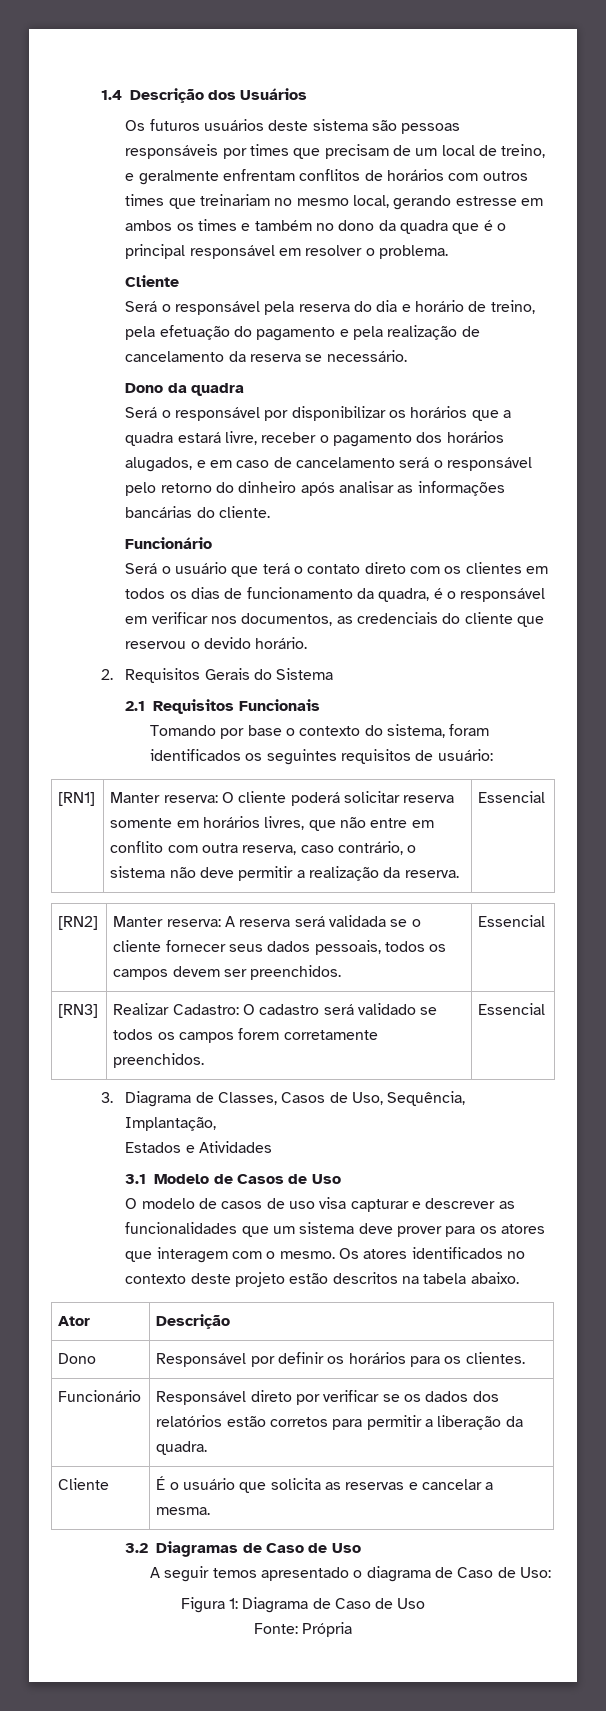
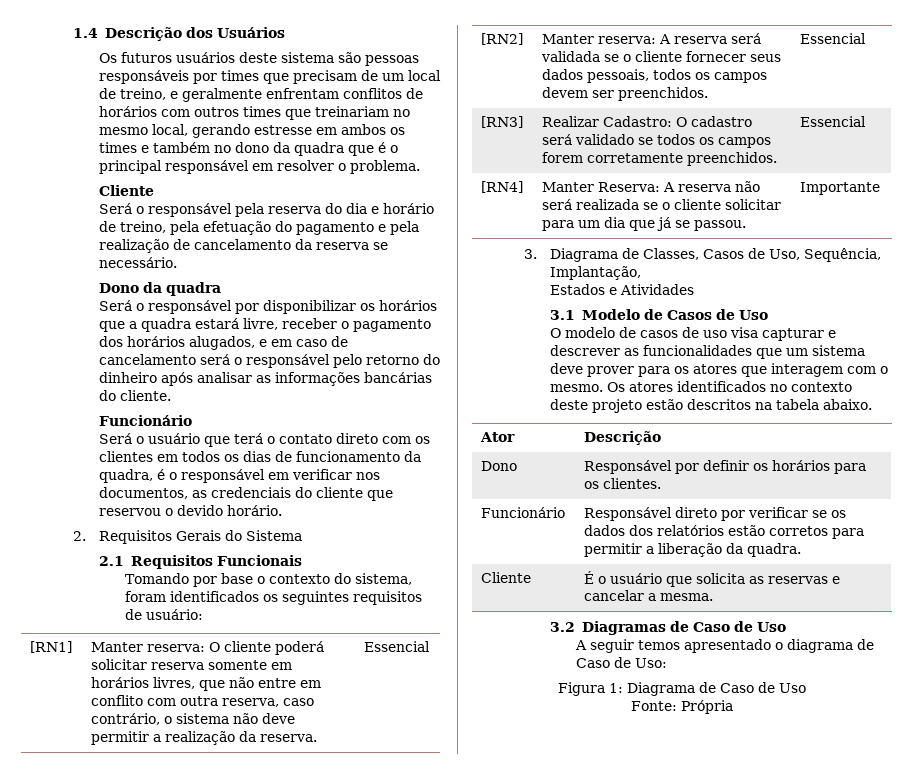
+ [RN4] | Manter Reserva: A reserva não será realizada se o cliente solicitar para um dia que já se passou. | Importante

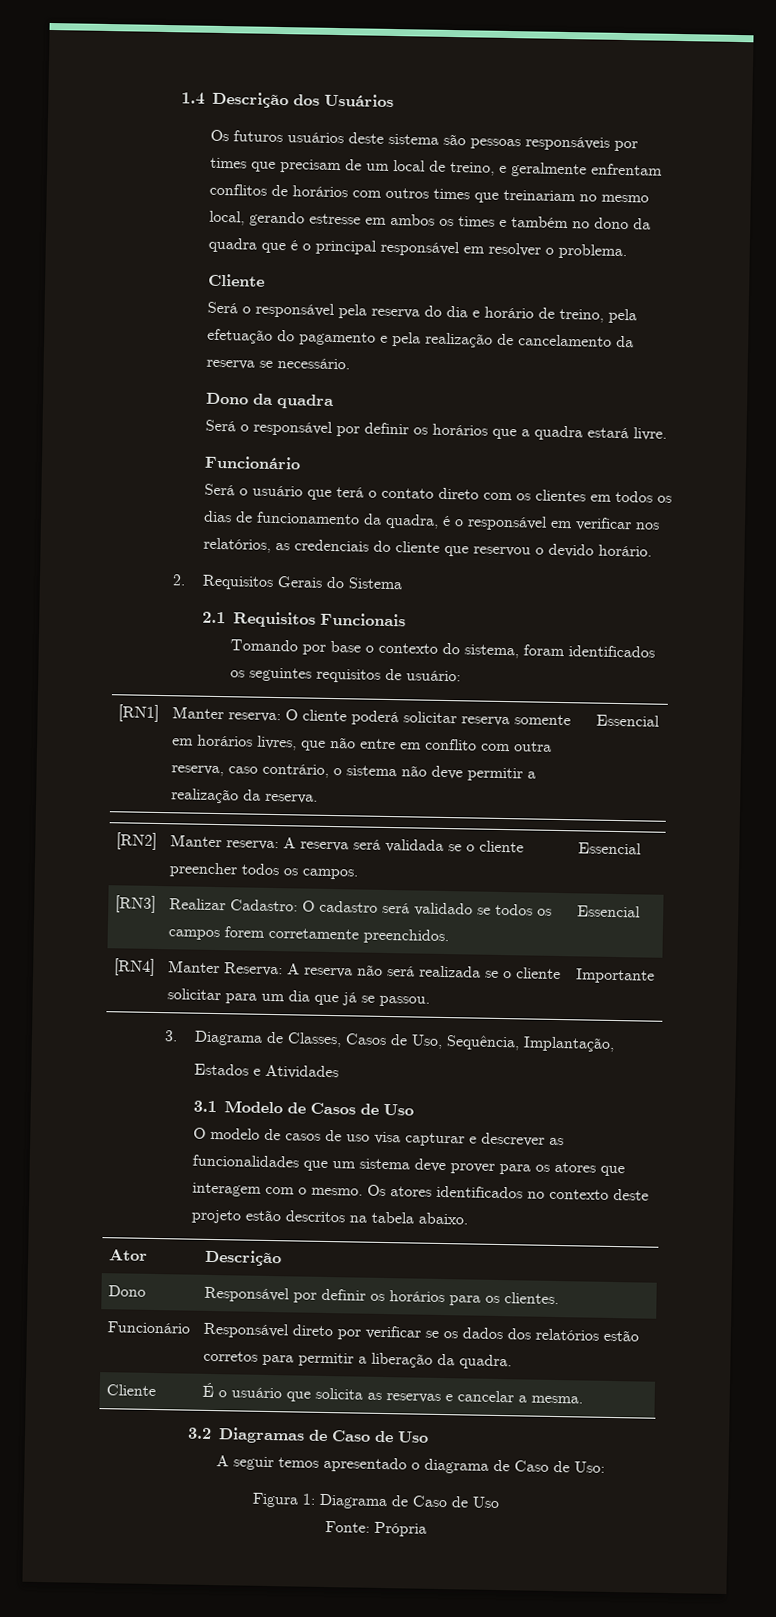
- Será o responsável por disponibilizar os horários que a quadra estará livre, receber o pagamento dos horários alugados, e em caso de cancelamento será o responsável pelo retorno do dinheiro após analisar as informações bancárias do cliente.
+ Será o responsável por definir os horários que a quadra estará livre.
- Será o usuário que terá o contato direto com os clientes em todos os dias de funcionamento da quadra, é o responsável em verificar nos documentos, as credenciais do cliente que reservou o devido horário.
+ Será o usuário que terá o contato direto com os clientes em todos os dias de funcionamento da quadra, é o responsável em verificar nos relatórios, as credenciais do cliente que reservou o devido horário.
- [RN2] | Manter reserva: A reserva será validada se o cliente fornecer seus dados pessoais, todos os campos devem ser preenchidos. | Essencial
+ [RN2] | Manter reserva: A reserva será validada se o cliente preencher todos os campos. | Essencial

